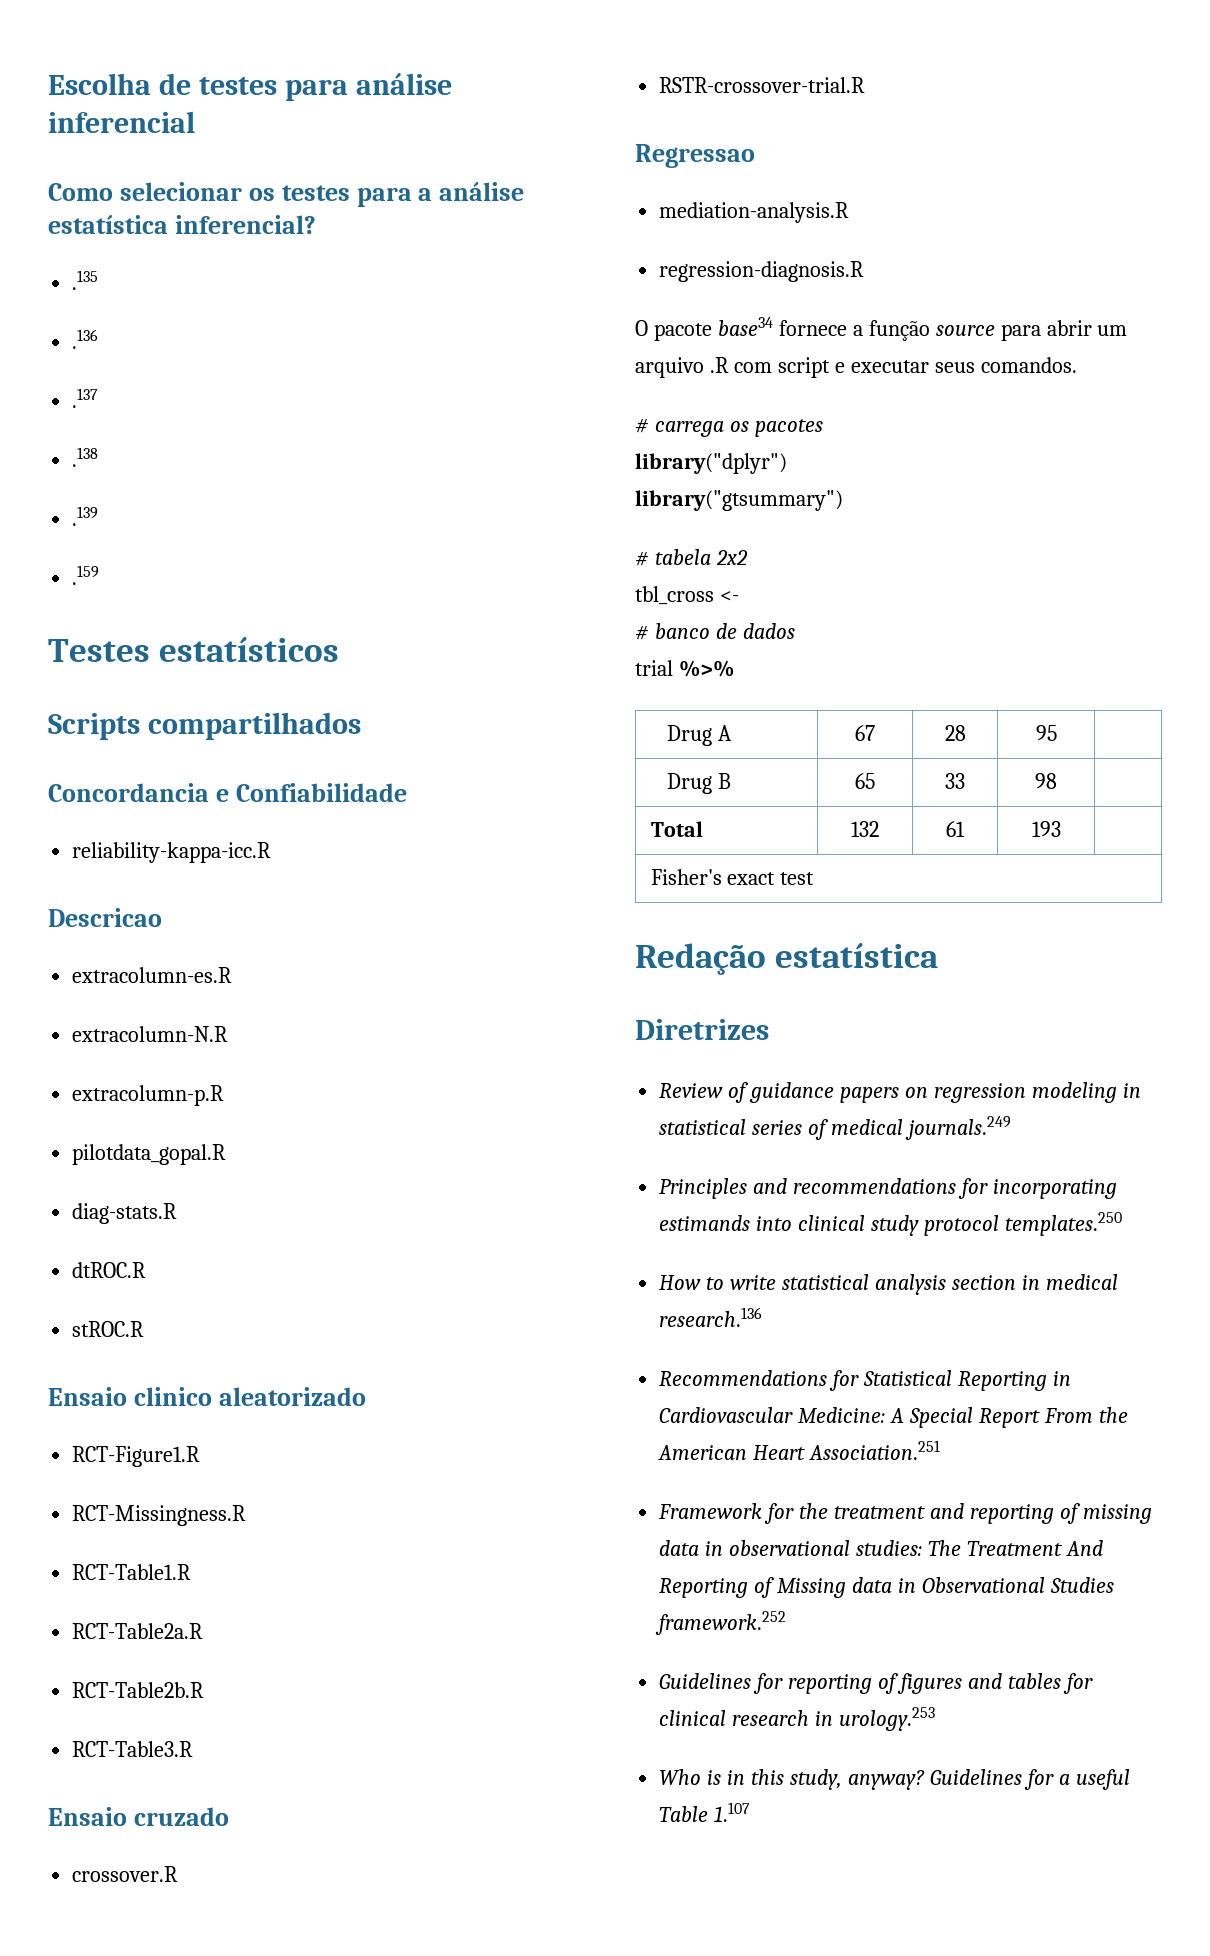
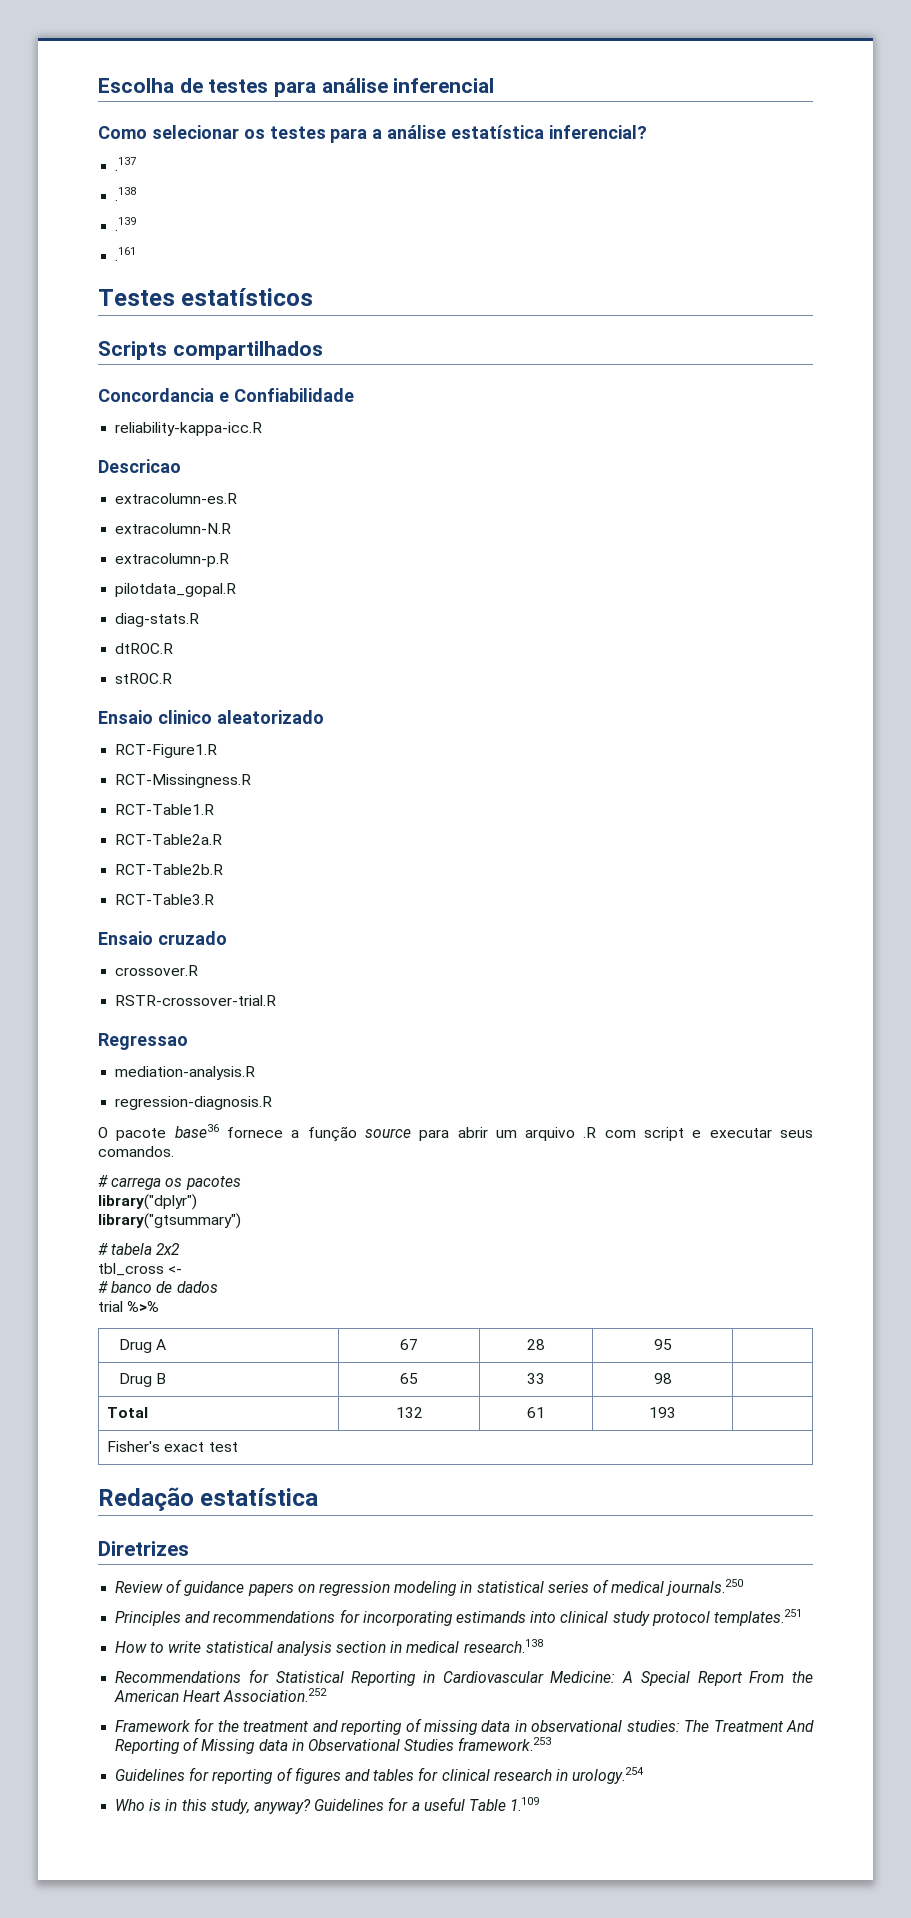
- .135
- .136
- .159
+ .161
- O pacote base34 fornece a função source para abrir um arquivo .R com script e executar seus comandos.
+ O pacote base36 fornece a função source para abrir um arquivo .R com script e executar seus comandos.
- Review of guidance papers on regression modeling in statistical series of medical journals.249
+ Review of guidance papers on regression modeling in statistical series of medical journals.250
- Principles and recommendations for incorporating estimands into clinical study protocol templates.250
+ Principles and recommendations for incorporating estimands into clinical study protocol templates.251
- How to write statistical analysis section in medical research.136
+ How to write statistical analysis section in medical research.138
- Recommendations for Statistical Reporting in Cardiovascular Medicine: A Special Report From the American Heart Association.251
+ Recommendations for Statistical Reporting in Cardiovascular Medicine: A Special Report From the American Heart Association.252
- Framework for the treatment and reporting of missing data in observational studies: The Treatment And Reporting of Missing data in Observational Studies framework.252
+ Framework for the treatment and reporting of missing data in observational studies: The Treatment And Reporting of Missing data in Observational Studies framework.253
- Guidelines for reporting of figures and tables for clinical research in urology.253
+ Guidelines for reporting of figures and tables for clinical research in urology.254
- Guidelines for a useful Table 1.107
+ Guidelines for a useful Table 1.109

